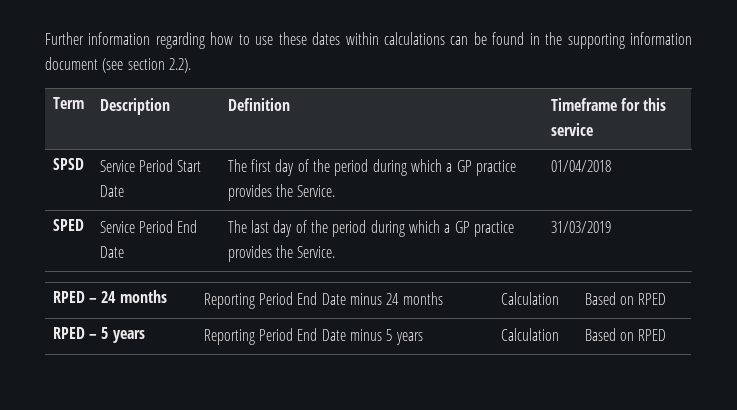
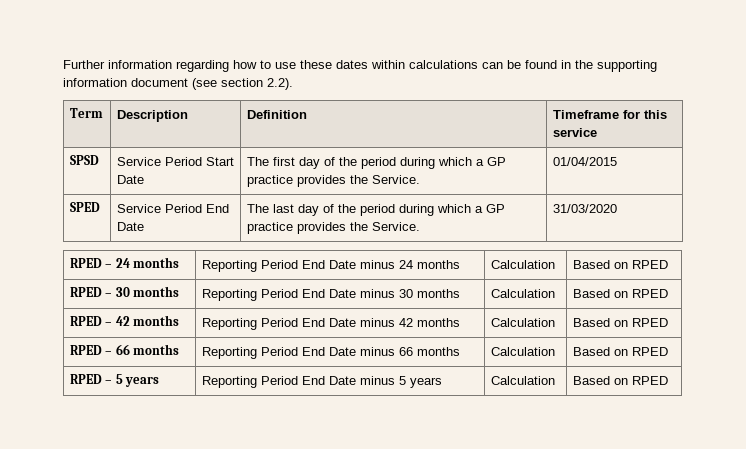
- SPSD | Service Period Start Date | The first day of the period during which a GP practice provides the Service. | 01/04/2018
+ SPSD | Service Period Start Date | The first day of the period during which a GP practice provides the Service. | 01/04/2015
- SPED | Service Period End Date | The last day of the period during which a GP practice provides the Service. | 31/03/2019
+ SPED | Service Period End Date | The last day of the period during which a GP practice provides the Service. | 31/03/2020
+ RPED – 30 months | Reporting Period End Date minus 30 months | Calculation | Based on RPED
+ RPED – 42 months | Reporting Period End Date minus 42 months | Calculation | Based on RPED
+ RPED – 66 months | Reporting Period End Date minus 66 months | Calculation | Based on RPED

